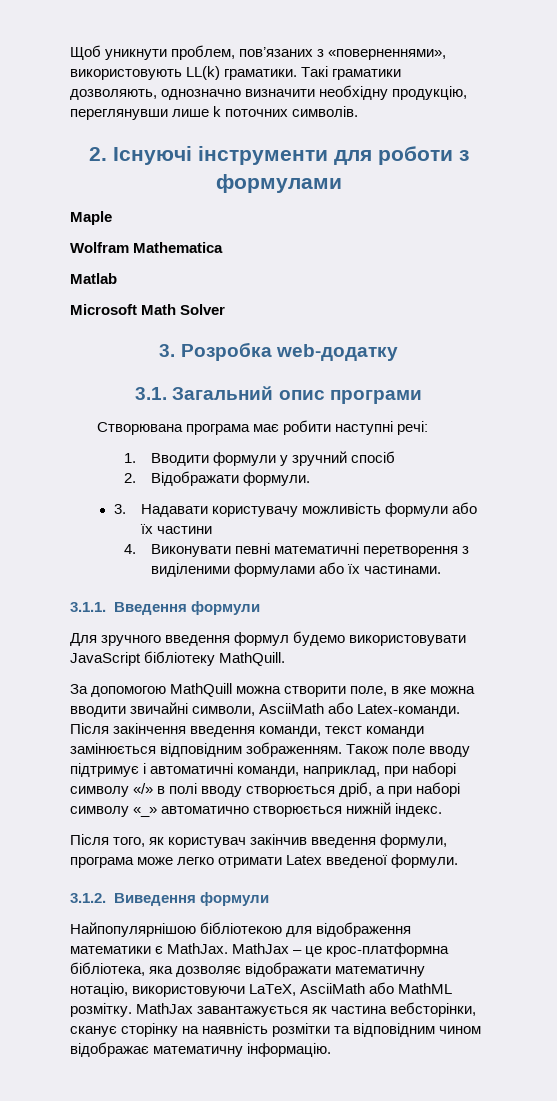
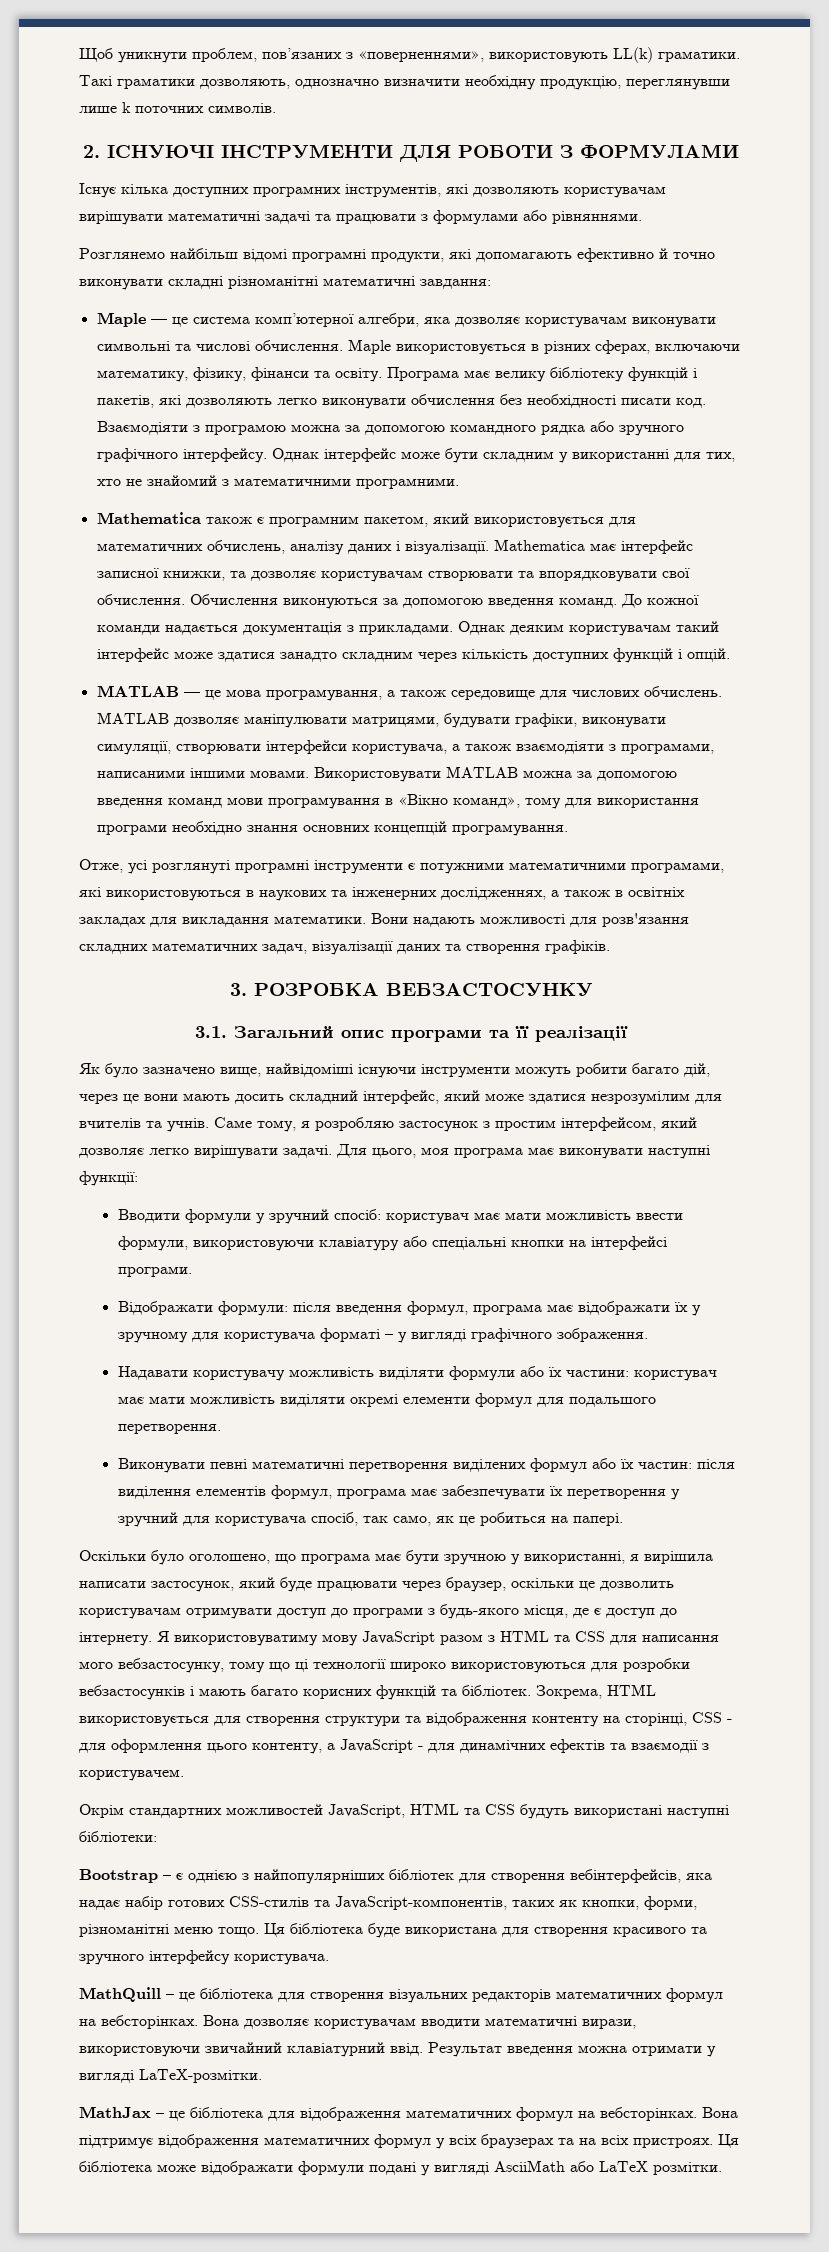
- 2. Існуючі інструменти для роботи з формулами
- Maple
- Wolfram Mathematica
- Matlab
- Microsoft Math Solver
- 3. Розробка web-додатку
+ 2. ІСНУЮЧІ ІНСТРУМЕНТИ ДЛЯ РОБОТИ З ФОРМУЛАМИ
+ Існує кілька доступних програмних інструментів, які дозволяють користувачам вирішувати математичні задачі та працювати з формулами або рівняннями.
+ Розглянемо найбільш відомі програмні продукти, які допомагають ефективно й точно виконувати складні різноманітні математичні завдання:
+ Maple — це система комп’ютерної алгебри, яка дозволяє користувачам виконувати символьні та числові обчислення. Maple використовується в різних сферах, включаючи математику, фізику, фінанси та освіту. Програма має велику бібліотеку функцій і пакетів, які дозволяють легко виконувати обчислення без необхідності писати код. Взаємодіяти з програмою можна за допомогою командного рядка або зручного графічного інтерфейсу. Однак інтерфейс може бути складним у використанні для тих, хто не знайомий з математичними програмними.
+ Mathematica також є програмним пакетом, який використовується для математичних обчислень, аналізу даних і візуалізації. Mathematica має інтерфейс записної книжки, та дозволяє користувачам створювати та впорядковувати свої обчислення. Обчислення виконуються за допомогою введення команд. До кожної команди надається документація з прикладами. Однак деяким користувачам такий інтерфейс може здатися занадто складним через кількість доступних функцій і опцій.
+ MATLAB — це мова програмування, а також середовище для числових обчислень. MATLAB дозволяє маніпулювати матрицями, будувати графіки, виконувати симуляції, створювати інтерфейси користувача, а також взаємодіяти з програмами, написаними іншими мовами. Використовувати MATLAB можна за допомогою введення команд мови програмування в «Вікно команд», тому для використання програми необхідно знання основних концепцій програмування.
+ Отже, усі розглянуті програмні інструменти є потужними математичними програмами, які використовуються в наукових та інженерних дослідженнях, а також в освітніх закладах для викладання математики. Вони надають можливості для розв'язання складних математичних задач, візуалізації даних та створення графіків.
+ 3. РОЗРОБКА ВЕБЗАСТОСУНКУ
- 3.1. Загальний опис програми
- Створювана програма має робити наступні речі:
- 1. Вводити формули у зручний спосіб
- 2. Відображати формули.
- 3. Надавати користувачу можливість формули або їх частини
- 4. Виконувати певні математичні перетворення з виділеними формулами або їх частинами.
- 3.1.1. Введення формули
- Для зручного введення формул будемо використовувати JavaScript бібліотеку MathQuill.
- За допомогою MathQuill можна створити поле, в яке можна вводити звичайні символи, AsciiMath або Latex-команди. Після закінчення введення команди, текст команди замінюється відповідним зображенням. Також поле вводу підтримує і автоматичні команди, наприклад, при наборі символу «/» в полі вводу створюється дріб, а при наборі символу «_» автоматично створюється нижній індекс.
- Після того, як користувач закінчив введення формули, програма може легко отримати Latex введеної формули.
- 3.1.2. Виведення формули
- Найпопулярнішою бібліотекою для відображення математики є MathJax. MathJax – це крос-платформна бібліотека, яка дозволяє відображати математичну нотацію, використовуючи LaTeX, AsciiMath або MathML розмітку. MathJax завантажується як частина вебсторінки, сканує сторінку на наявність розмітки та відповідним чином відображає математичну інформацію.
+ 3.1. Загальний опис програми та її реалізації
+ Як було зазначено вище, найвідоміші існуючи інструменти можуть робити багато дій, через це вони мають досить складний інтерфейс, який може здатися незрозумілим для вчителів та учнів. Саме тому, я розробляю застосунок з простим інтерфейсом, який дозволяє легко вирішувати задачі. Для цього, моя програма має виконувати наступні функції:
+ Вводити формули у зручний спосіб: користувач має мати можливість ввести формули, використовуючи клавіатуру або спеціальні кнопки на інтерфейсі програми.
+ Відображати формули: після введення формул, програма має відображати їх у зручному для користувача форматі – у вигляді графічного зображення.
+ Надавати користувачу можливість виділяти формули або їх частини: користувач має мати можливість виділяти окремі елементи формул для подальшого перетворення.
+ Виконувати певні математичні перетворення виділених формул або їх частин: після виділення елементів формул, програма має забезпечувати їх перетворення у зручний для користувача спосіб, так само, як це робиться на папері.
+ Оскільки було оголошено, що програма має бути зручною у використанні, я вирішила написати застосунок, який буде працювати через браузер, оскільки це дозволить користувачам отримувати доступ до програми з будь-якого місця, де є доступ до інтернету. Я використовуватиму мову JavaScript разом з HTML та CSS для написання мого вебзастосунку, тому що ці технології широко використовуються для розробки вебзастосунків і мають багато корисних функцій та бібліотек. Зокрема, HTML використовується для створення структури та відображення контенту на сторінці, CSS - для оформлення цього контенту, а JavaScript - для динамічних ефектів та взаємодії з користувачем.
+ Окрім стандартних можливостей JavaScript, HTML та CSS будуть використані наступні бібліотеки:
+ Bootstrap – є однією з найпопулярніших бібліотек для створення вебінтерфейсів, яка надає набір готових CSS-стилів та JavaScript-компонентів, таких як кнопки, форми, різноманітні меню тощо. Ця бібліотека буде використана для створення красивого та зручного інтерфейсу користувача.
+ MathQuill – це бібліотека для створення візуальних редакторів математичних формул на вебсторінках. Вона дозволяє користувачам вводити математичні вирази, використовуючи звичайний клавіатурний ввід. Результат введення можна отримати у вигляді LaTeX-розмітки.
+ MathJax – це бібліотека для відображення математичних формул на вебсторінках. Вона підтримує відображення математичних формул у всіх браузерах та на всіх пристроях. Ця бібліотека може відображати формули подані у вигляді AsciiMath або LaTeX розмітки.

